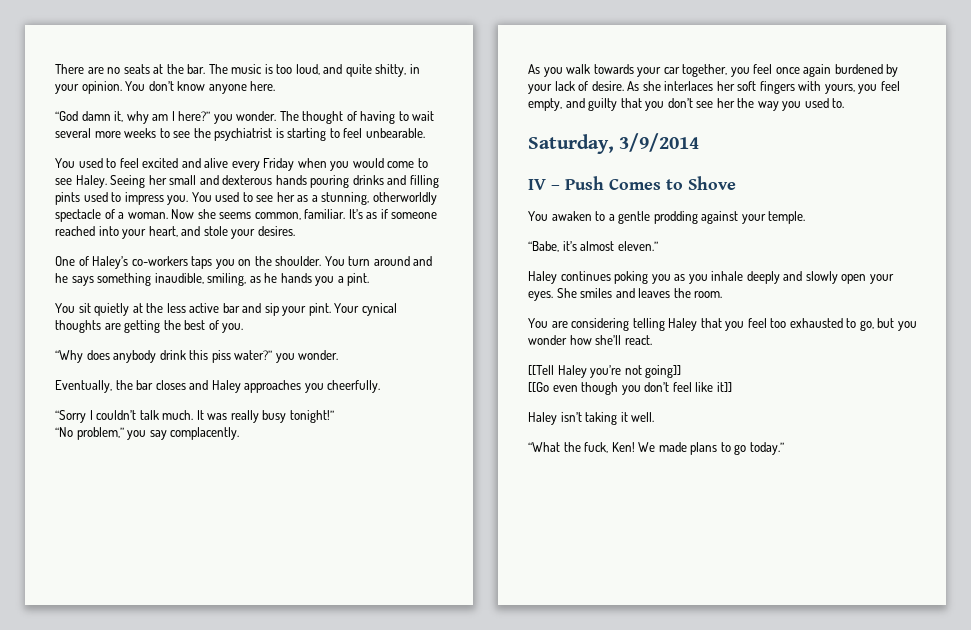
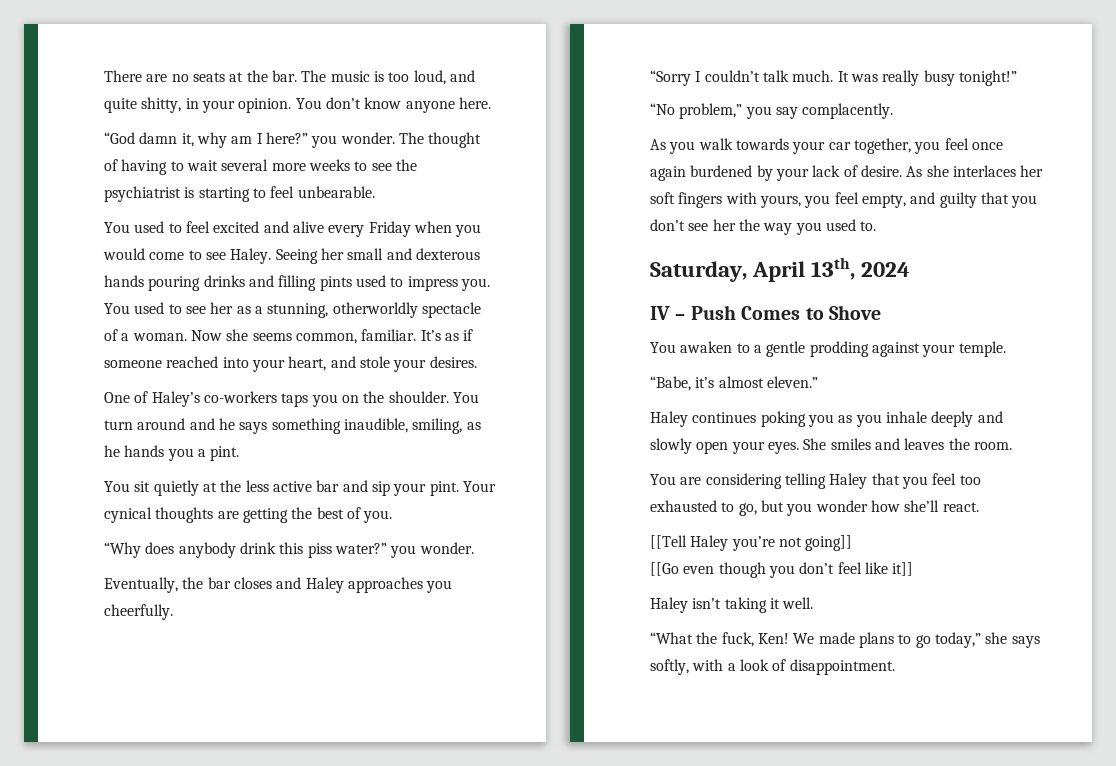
- Saturday, 3/9/2014
+ Saturday, April 13th, 2024
- We made plans to go today.”
+ We made plans to go today,” she says softly, with a look of disappointment.

